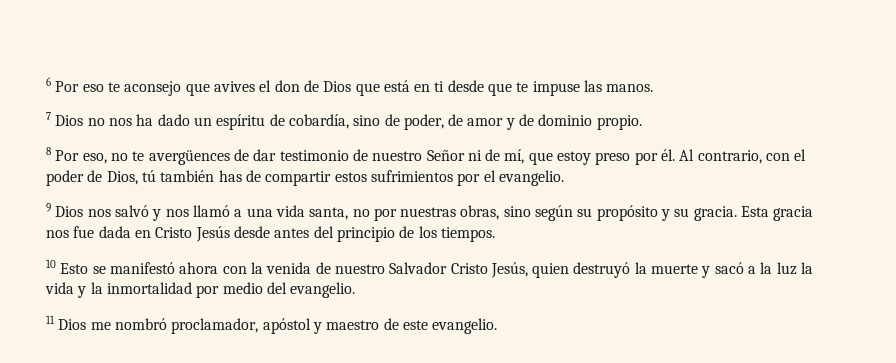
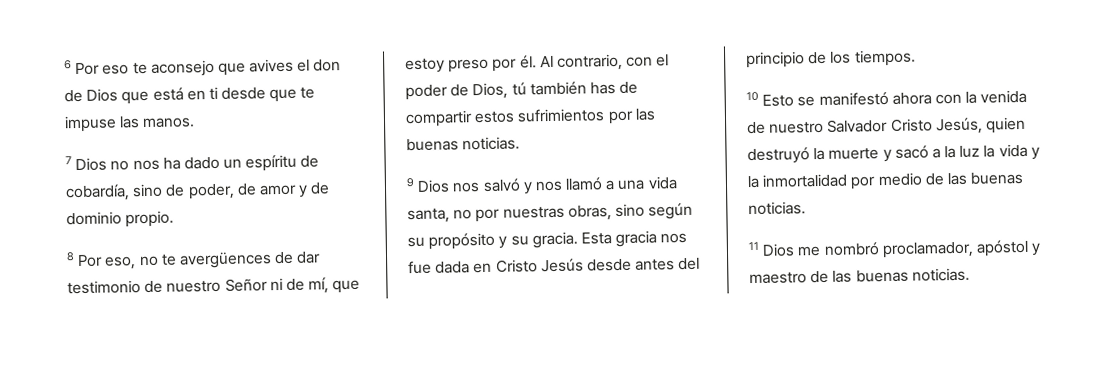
- Al contrario, con el poder de Dios, tú también has de compartir estos sufrimientos por el evangelio.
+ Al contrario, con el poder de Dios, tú también has de compartir estos sufrimientos por las buenas noticias.
- 10 Esto se manifestó ahora con la venida de nuestro Salvador Cristo Jesús, quien destruyó la muerte y sacó a la luz la vida y la inmortalidad por medio del evangelio.
+ 10 Esto se manifestó ahora con la venida de nuestro Salvador Cristo Jesús, quien destruyó la muerte y sacó a la luz la vida y la inmortalidad por medio de las buenas noticias.
- 11 Dios me nombró proclamador, apóstol y maestro de este evangelio.
+ 11 Dios me nombró proclamador, apóstol y maestro de las buenas noticias.

